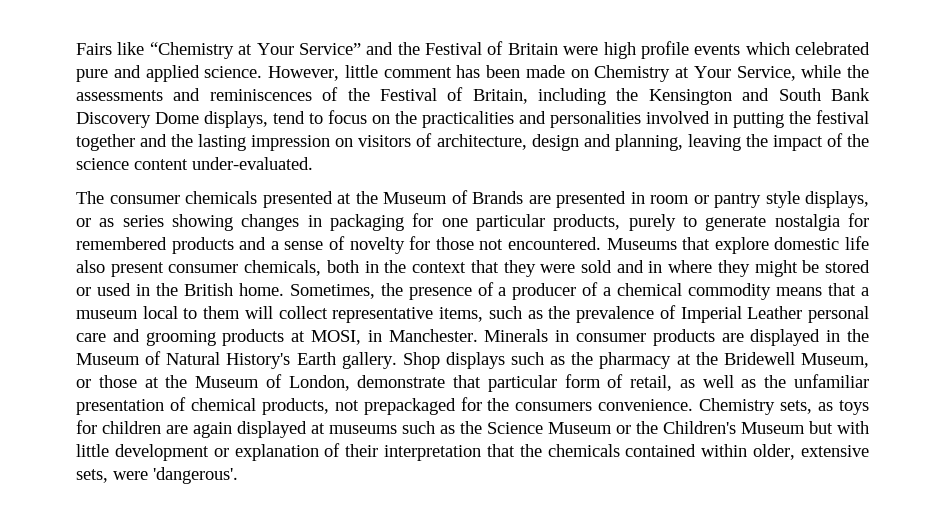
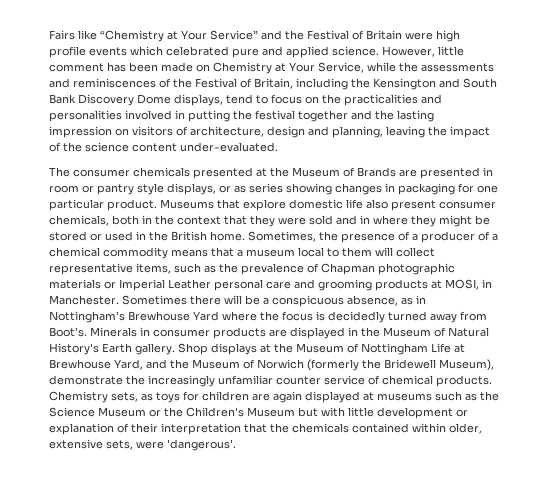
- The consumer chemicals presented at the Museum of Brands are presented in room or pantry style displays, or as series showing changes in packaging for one particular products, purely to generate nostalgia for remembered products and a sense of novelty for those not encountered.
+ The consumer chemicals presented at the Museum of Brands are presented in room or pantry style displays, or as series showing changes in packaging for one particular product.
- Sometimes, the presence of a producer of a chemical commodity means that a museum local to them will collect representative items, such as the prevalence of Imperial Leather personal care and grooming products at MOSI, in Manchester.
+ Sometimes, the presence of a producer of a chemical commodity means that a museum local to them will collect representative items, such as the prevalence of Chapman photographic materials or Imperial Leather personal care and grooming products at MOSI, in Manchester.
+ Sometimes there will be a conspicuous absence, as in Nottingham’s Brewhouse Yard where the focus is decidedly turned away from Boot’s.
- Shop displays such as the pharmacy at the Bridewell Museum, or those at the Museum of London, demonstrate that particular form of retail, as well as the unfamiliar presentation of chemical products, not prepackaged for the consumers convenience.
+ Shop displays at the Museum of Nottingham Life at Brewhouse Yard, and the Museum of Norwich (formerly the Bridewell Museum), demonstrate the increasingly unfamiliar counter service of chemical products.

